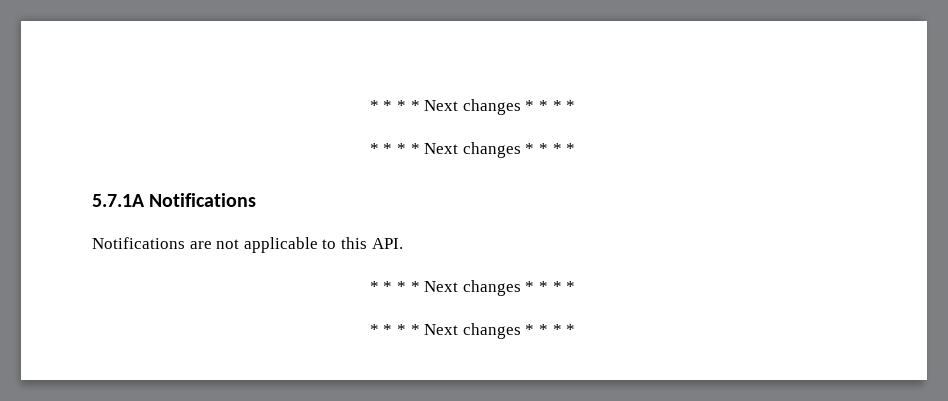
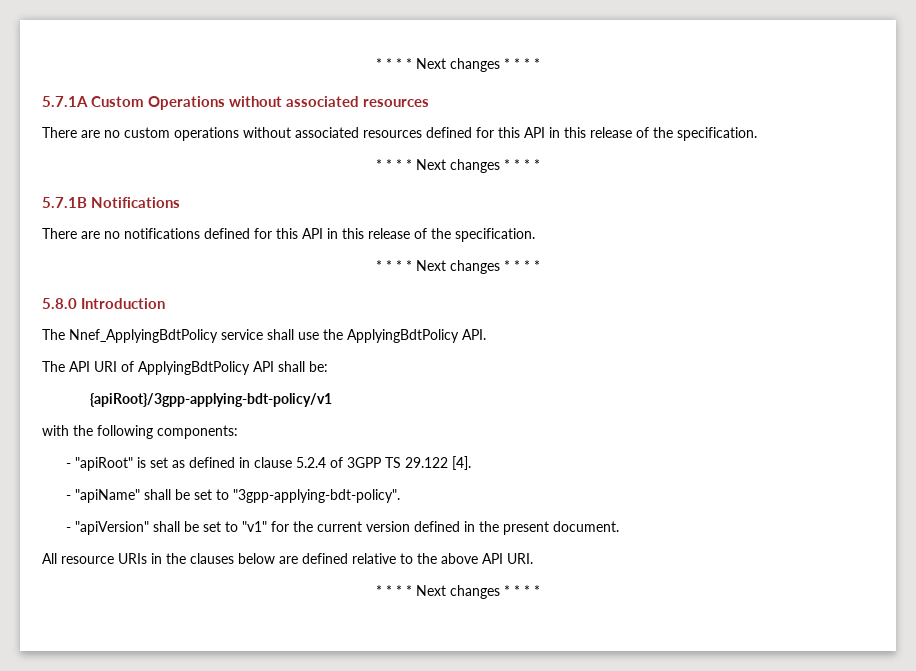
+ 5.7.1A Custom Operations without associated resources
+ There are no custom operations without associated resources defined for this API in this release of the specification.
- 5.7.1A Notifications
+ 5.7.1B Notifications
- Notifications are not applicable to this API.
+ There are no notifications defined for this API in this release of the specification.
+ 5.8.0 Introduction
+ The Nnef_ApplyingBdtPolicy service shall use the ApplyingBdtPolicy API.
+ The API URI of ApplyingBdtPolicy API shall be:
+ {apiRoot}/3gpp-applying-bdt-policy/v1
+ with the following components:
+ - "apiRoot" is set as defined in clause 5.2.4 of 3GPP TS 29.122 [4].
+ - "apiName" shall be set to "3gpp-applying-bdt-policy".
+ - "apiVersion" shall be set to "v1" for the current version defined in the present document.
+ All resource URIs in the clauses below are defined relative to the above API URI.

